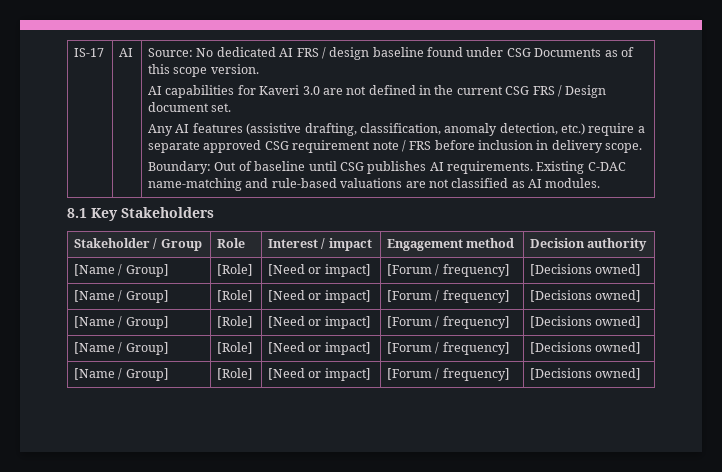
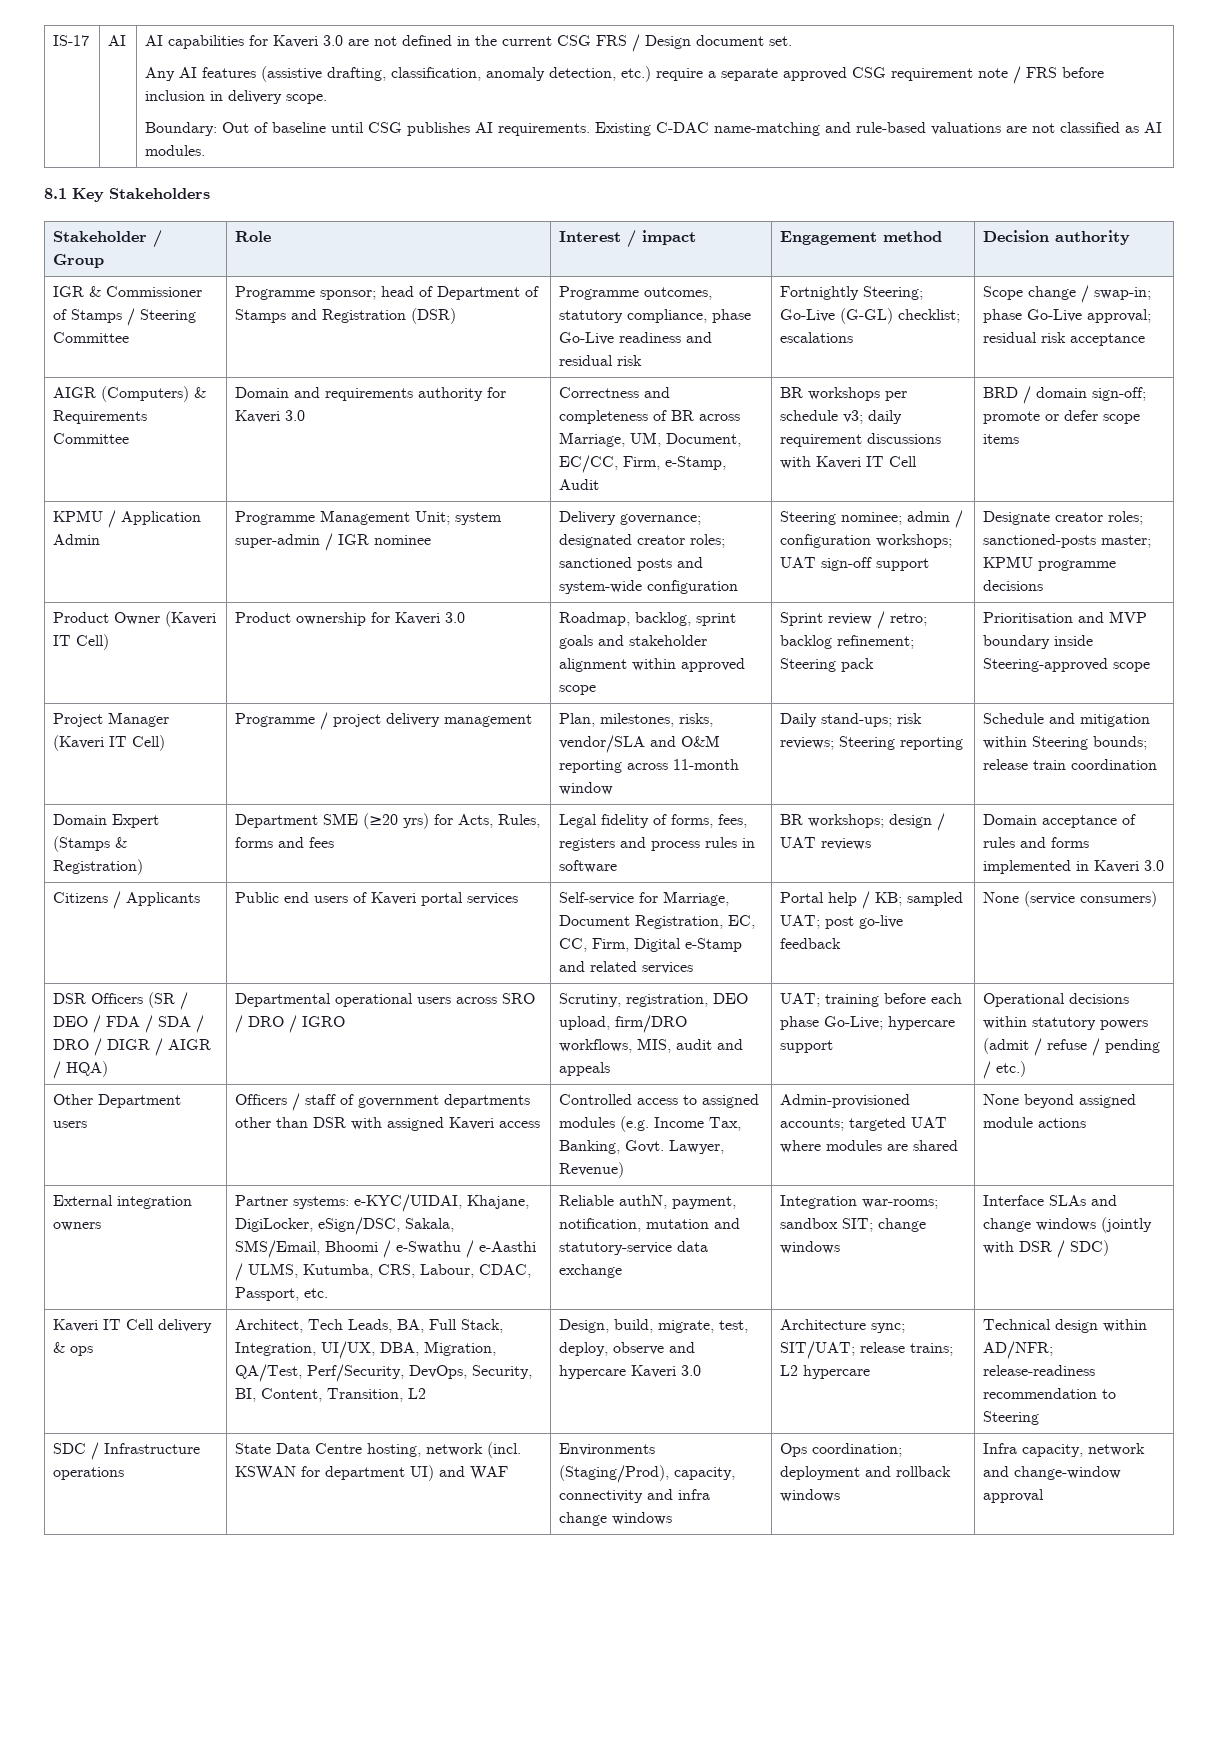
- Source: No dedicated AI FRS / design baseline found under CSG Documents as of this scope version.
  Stakeholder / Group | Role | Interest / impact | Engagement method | Decision authority
- [Name / Group] | [Role] | [Need or impact] | [Forum / frequency] | [Decisions owned]
- [Name / Group] | [Role] | [Need or impact] | [Forum / frequency] | [Decisions owned]
- [Name / Group] | [Role] | [Need or impact] | [Forum / frequency] | [Decisions owned]
- [Name / Group] | [Role] | [Need or impact] | [Forum / frequency] | [Decisions owned]
- [Name / Group] | [Role] | [Need or impact] | [Forum / frequency] | [Decisions owned]
+ IGR & Commissioner of Stamps / Steering Committee | Programme sponsor; head of Department of Stamps and Registration (DSR) | Programme outcomes, statutory compliance, phase Go-Live readiness and residual risk | Fortnightly Steering; Go-Live (G-GL) checklist; escalations | Scope change / swap-in; phase Go-Live approval; residual risk acceptance
+ AIGR (Computers) & Requirements Committee | Domain and requirements authority for Kaveri 3.0 | Correctness and completeness of BR across Marriage, UM, Document, EC/CC, Firm, e-Stamp, Audit | BR workshops per schedule v3; daily requirement discussions with Kaveri IT Cell | BRD / domain sign-off; promote or defer scope items
+ KPMU / Application Admin | Programme Management Unit; system super-admin / IGR nominee | Delivery governance; designated creator roles; sanctioned posts and system-wide configuration | Steering nominee; admin / configuration workshops; UAT sign-off support | Designate creator roles; sanctioned-posts master; KPMU programme decisions
+ Product Owner (Kaveri IT Cell) | Product ownership for Kaveri 3.0 | Roadmap, backlog, sprint goals and stakeholder alignment within approved scope | Sprint review / retro; backlog refinement; Steering pack | Prioritisation and MVP boundary inside Steering-approved scope
+ Project Manager (Kaveri IT Cell) | Programme / project delivery management | Plan, milestones, risks, vendor/SLA and O&M reporting across 11-month window | Daily stand-ups; risk reviews; Steering reporting | Schedule and mitigation within Steering bounds; release train coordination
+ Domain Expert (Stamps & Registration) | Department SME (≥20 yrs) for Acts, Rules, forms and fees | Legal fidelity of forms, fees, registers and process rules in software | BR workshops; design / UAT reviews | Domain acceptance of rules and forms implemented in Kaveri 3.0
+ Citizens / Applicants | Public end users of Kaveri portal services | Self-service for Marriage, Document Registration, EC, CC, Firm, Digital e-Stamp and related services | Portal help / KB; sampled UAT; post go-live feedback | None (service consumers)
+ DSR Officers (SR / DEO / FDA / SDA / DRO / DIGR / AIGR / HQA) | Departmental operational users across SRO / DRO / IGRO | Scrutiny, registration, DEO upload, firm/DRO workflows, MIS, audit and appeals | UAT; training before each phase Go-Live; hypercare support | Operational decisions within statutory powers (admit / refuse / pending / etc.)
+ Other Department users | Officers / staff of government departments other than DSR with assigned Kaveri access | Controlled access to assigned modules (e.g. Income Tax, Banking, Govt. Lawyer, Revenue) | Admin-provisioned accounts; targeted UAT where modules are shared | None beyond assigned module actions
+ External integration owners | Partner systems: e-KYC/UIDAI, Khajane, DigiLocker, eSign/DSC, Sakala, SMS/Email, Bhoomi / e-Swathu / e-Aasthi / ULMS, Kutumba, CRS, Labour, CDAC, Passport, etc. | Reliable authN, payment, notification, mutation and statutory-service data exchange | Integration war-rooms; sandbox SIT; change windows | Interface SLAs and change windows (jointly with DSR / SDC)
+ Kaveri IT Cell delivery & ops | Architect, Tech Leads, BA, Full Stack, Integration, UI/UX, DBA, Migration, QA/Test, Perf/Security, DevOps, Security, BI, Content, Transition, L2 | Design, build, migrate, test, deploy, observe and hypercare Kaveri 3.0 | Architecture sync; SIT/UAT; release trains; L2 hypercare | Technical design within AD/NFR; release-readiness recommendation to Steering
+ SDC / Infrastructure operations | State Data Centre hosting, network (incl. KSWAN for department UI) and WAF | Environments (Staging/Prod), capacity, connectivity and infra change windows | Ops coordination; deployment and rollback windows | Infra capacity, network and change-window approval

